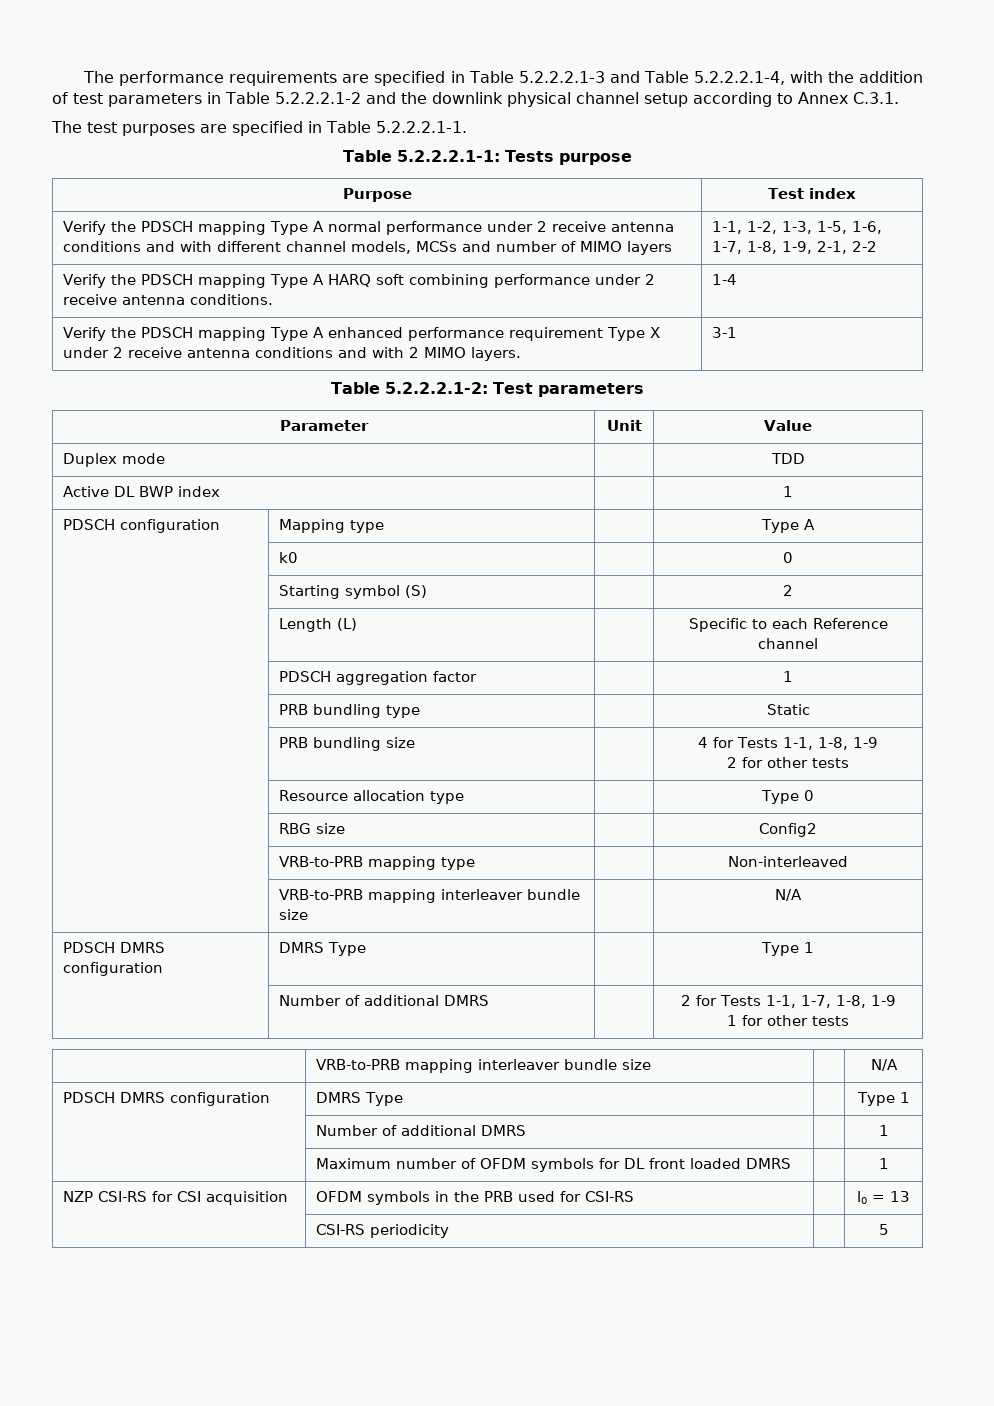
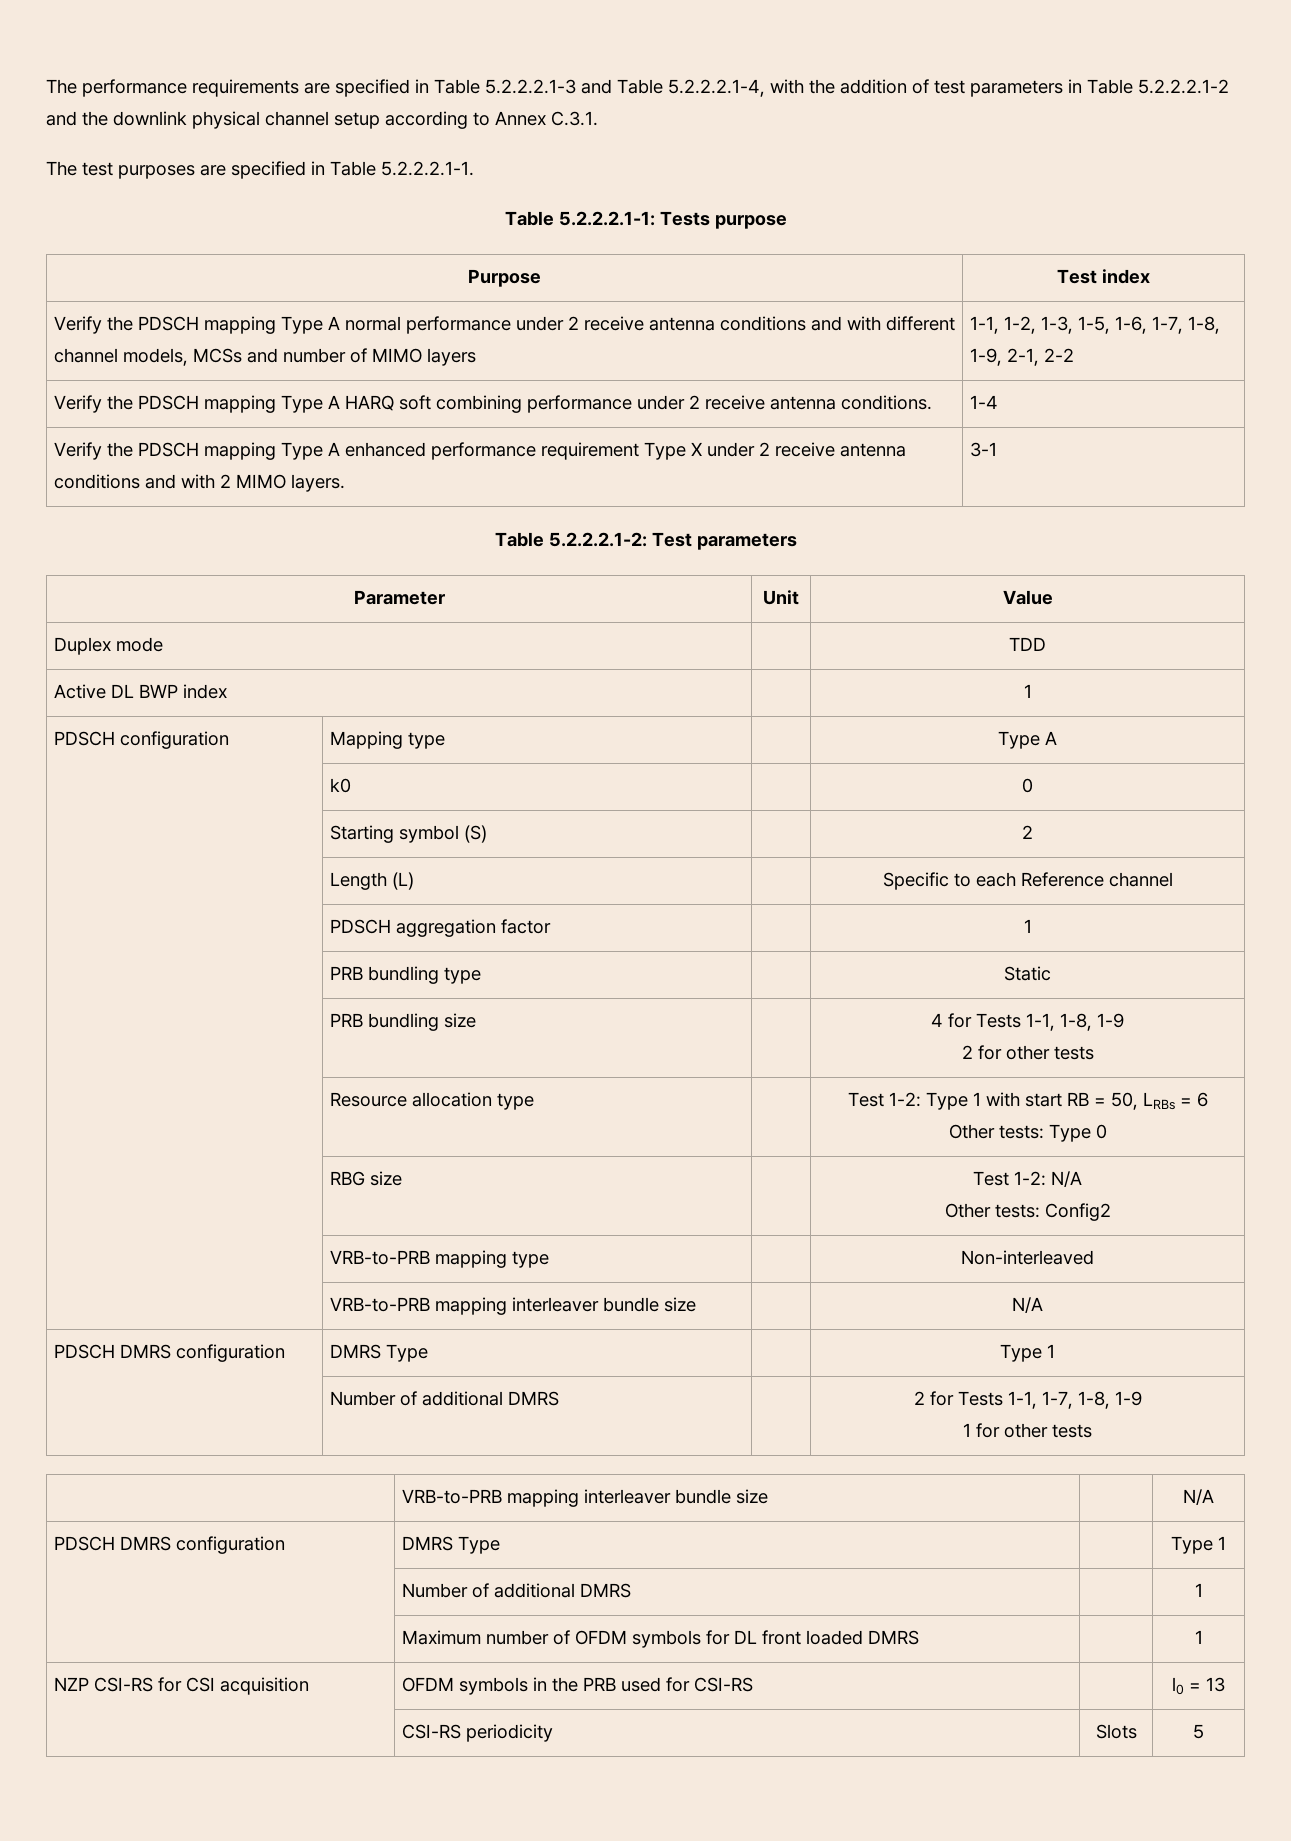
- | Resource allocation type | | Type 0
+ | Resource allocation type | | Test 1-2: Type 1 with start RB = 50, LRBs = 6
+ Other tests: Type 0
- | RBG size | | Config2
+ | RBG size | | Test 1-2: N/A
+ Other tests: Config2
- | CSI-RS periodicity | | 5
+ | CSI-RS periodicity | Slots | 5

